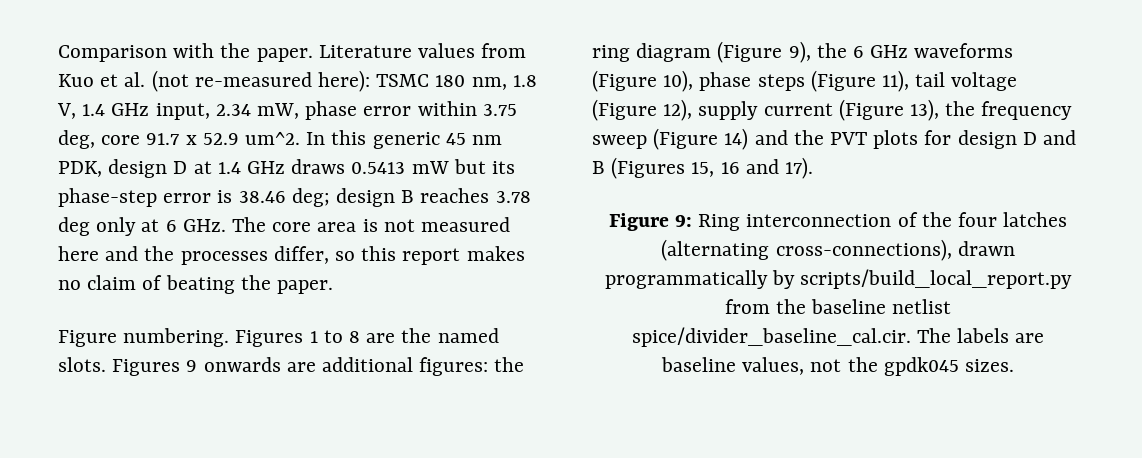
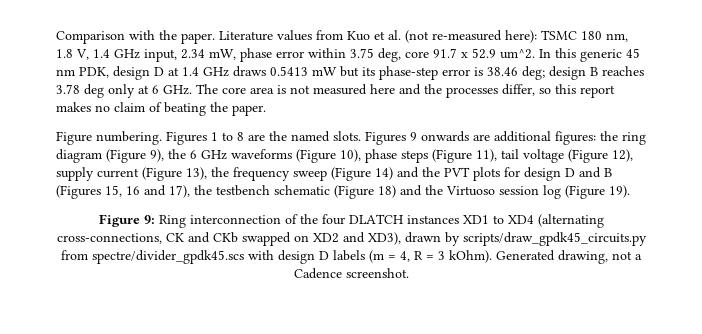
- Figures 9 onwards are additional figures: the ring diagram (Figure 9), the 6 GHz waveforms (Figure 10), phase steps (Figure 11), tail voltage (Figure 12), supply current (Figure 13), the frequency sweep (Figure 14) and the PVT plots for design D and B (Figures 15, 16 and 17).
+ Figures 9 onwards are additional figures: the ring diagram (Figure 9), the 6 GHz waveforms (Figure 10), phase steps (Figure 11), tail voltage (Figure 12), supply current (Figure 13), the frequency sweep (Figure 14) and the PVT plots for design D and B (Figures 15, 16 and 17), the testbench schematic (Figure 18) and the Virtuoso session log (Figure 19).
- Figure 9: Ring interconnection of the four latches (alternating cross-connections), drawn programmatically by scripts/build_local_report.py from the baseline netlist spice/divider_baseline_cal.cir. The labels are baseline values, not the gpdk045 sizes.
+ Figure 9: Ring interconnection of the four DLATCH instances XD1 to XD4 (alternating cross-connections, CK and CKb swapped on XD2 and XD3), drawn by scripts/draw_gpdk45_circuits.py from spectre/divider_gpdk45.scs with design D labels (m = 4, R = 3 kOhm). Generated drawing, not a Cadence screenshot.

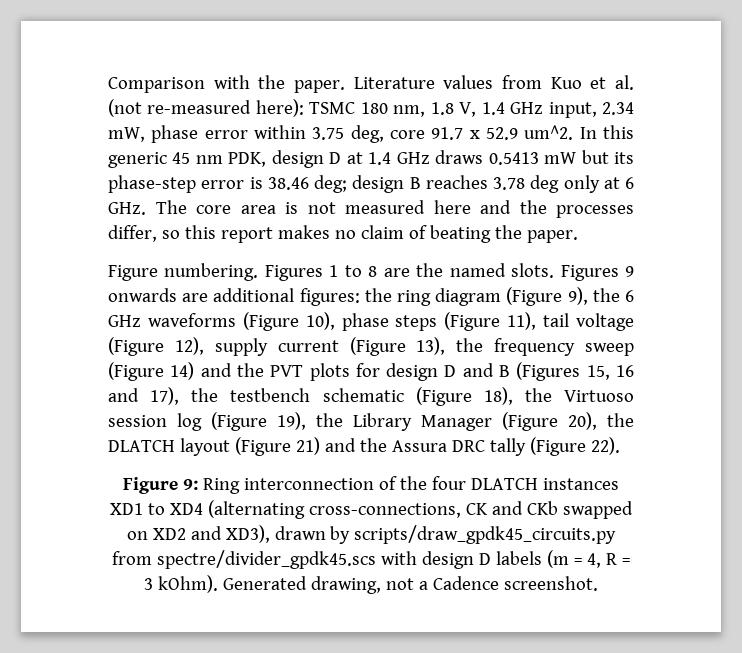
- Figures 9 onwards are additional figures: the ring diagram (Figure 9), the 6 GHz waveforms (Figure 10), phase steps (Figure 11), tail voltage (Figure 12), supply current (Figure 13), the frequency sweep (Figure 14) and the PVT plots for design D and B (Figures 15, 16 and 17), the testbench schematic (Figure 18) and the Virtuoso session log (Figure 19).
+ Figures 9 onwards are additional figures: the ring diagram (Figure 9), the 6 GHz waveforms (Figure 10), phase steps (Figure 11), tail voltage (Figure 12), supply current (Figure 13), the frequency sweep (Figure 14) and the PVT plots for design D and B (Figures 15, 16 and 17), the testbench schematic (Figure 18), the Virtuoso session log (Figure 19), the Library Manager (Figure 20), the DLATCH layout (Figure 21) and the Assura DRC tally (Figure 22).

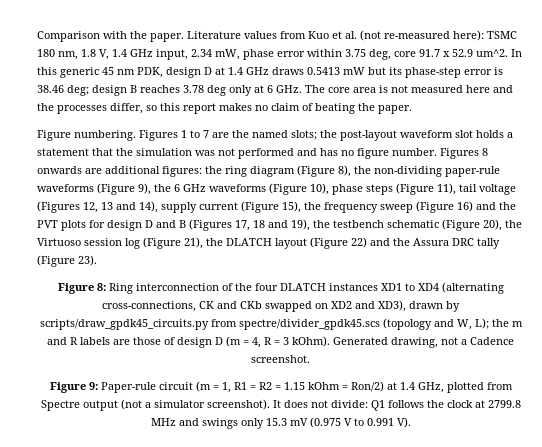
- Figures 1 to 8 are the named slots. Figures 9 onwards are additional figures:
+ Figures 1 to 7 are the named slots; the post-layout waveform slot holds a statement that the simulation was not performed and has no figure number. Figures 8 onwards are additional figures:
- the ring diagram (Figure 9), the 6 GHz waveforms (Figure 10), phase steps (Figure 11), tail voltage (Figure 12), supply current (Figure 13), the frequency sweep (Figure 14) and the PVT plots for design D and B (Figures 15, 16 and 17), the testbench schematic (Figure 18), the Virtuoso session log (Figure 19), the Library Manager (Figure 20), the DLATCH layout (Figure 21) and the Assura DRC tally (Figure 22).
- Figure 9:
+ the ring diagram (Figure 8), the non-dividing paper-rule waveforms (Figure 9), the 6 GHz waveforms (Figure 10), phase steps (Figure 11), tail voltage (Figures 12, 13 and 14), supply current (Figure 15), the frequency sweep (Figure 16) and the PVT plots for design D and B (Figures 17, 18 and 19), the testbench schematic (Figure 20), the Virtuoso session log (Figure 21), the DLATCH layout (Figure 22) and the Assura DRC tally (Figure 23).
+ Figure 8:
- Ring interconnection of the four DLATCH instances XD1 to XD4 (alternating cross-connections, CK and CKb swapped on XD2 and XD3), drawn by scripts/draw_gpdk45_circuits.py from spectre/divider_gpdk45.scs with design D labels (m = 4, R = 3 kOhm).
+ Ring interconnection of the four DLATCH instances XD1 to XD4 (alternating cross-connections, CK and CKb swapped on XD2 and XD3), drawn by scripts/draw_gpdk45_circuits.py from spectre/divider_gpdk45.scs (topology and W, L); the m and R labels are those of design D (m = 4, R = 3 kOhm).
+ Figure 9: Paper-rule circuit (m = 1, R1 = R2 = 1.15 kOhm = Ron/2) at 1.4 GHz, plotted from Spectre output (not a simulator screenshot). It does not divide: Q1 follows the clock at 2799.8 MHz and swings only 15.3 mV (0.975 V to 0.991 V).

